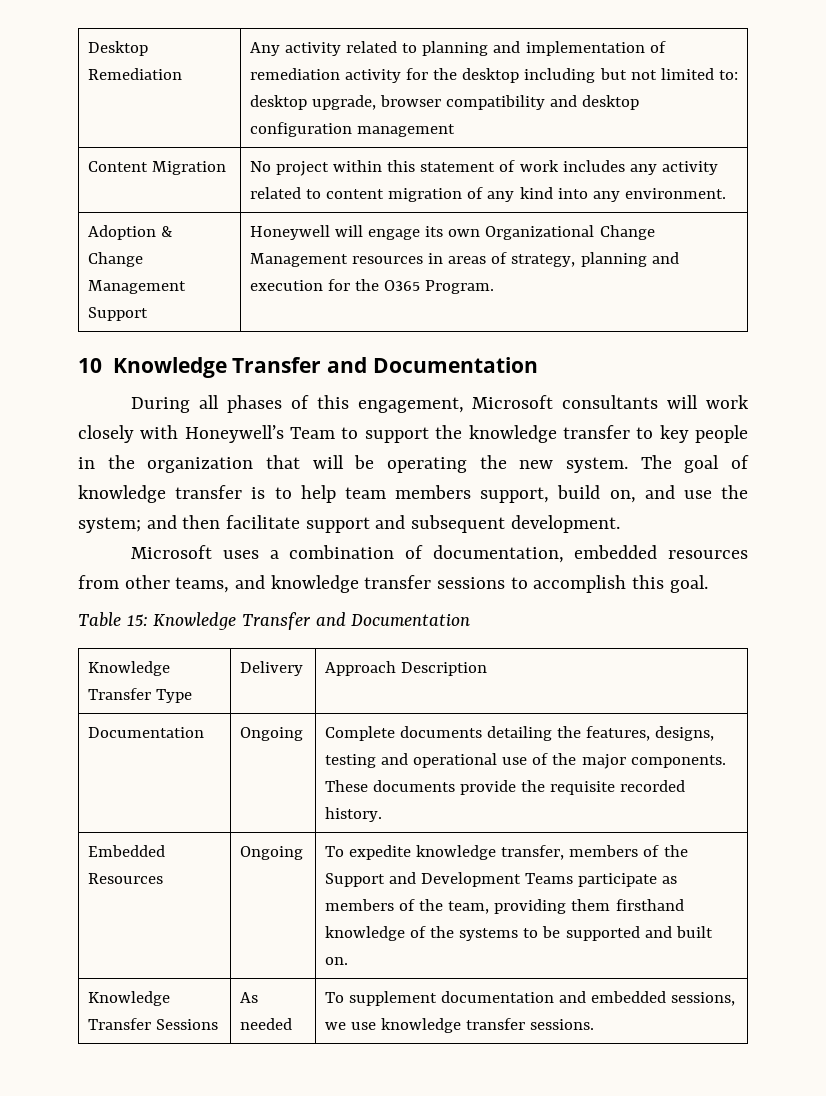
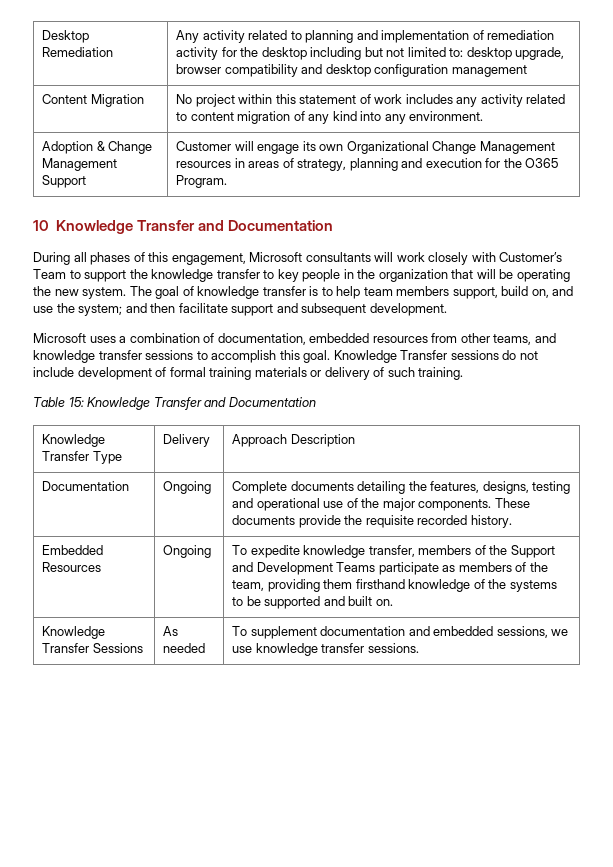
- Adoption & Change Management Support | Honeywell will engage its own Organizational Change Management resources in areas of strategy, planning and execution for the O365 Program.
+ Adoption & Change Management Support | Customer will engage its own Organizational Change Management resources in areas of strategy, planning and execution for the O365 Program.
- During all phases of this engagement, Microsoft consultants will work closely with Honeywell’s Team to support the knowledge transfer to key people in the organization that will be operating the new system.
+ During all phases of this engagement, Microsoft consultants will work closely with Customer’s Team to support the knowledge transfer to key people in the organization that will be operating the new system.
+ Knowledge Transfer sessions do not include development of formal training materials or delivery of such training.

